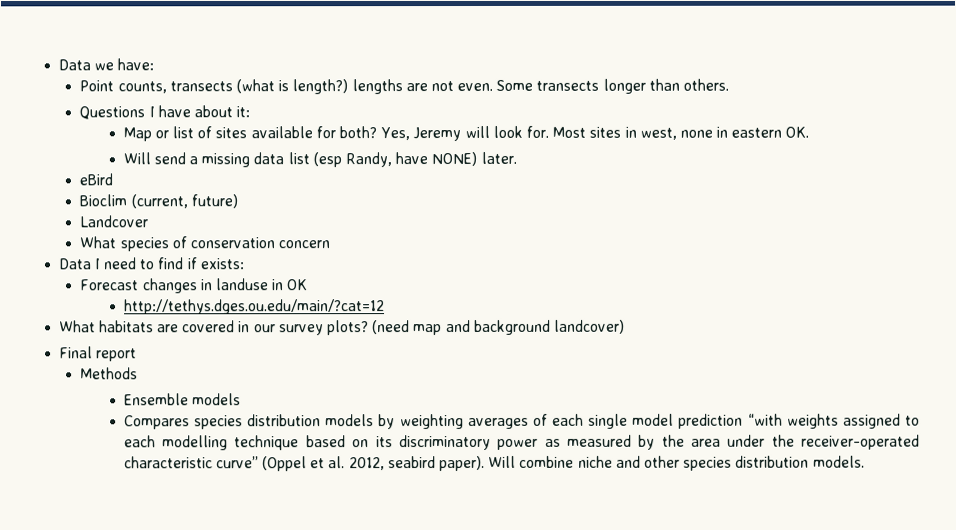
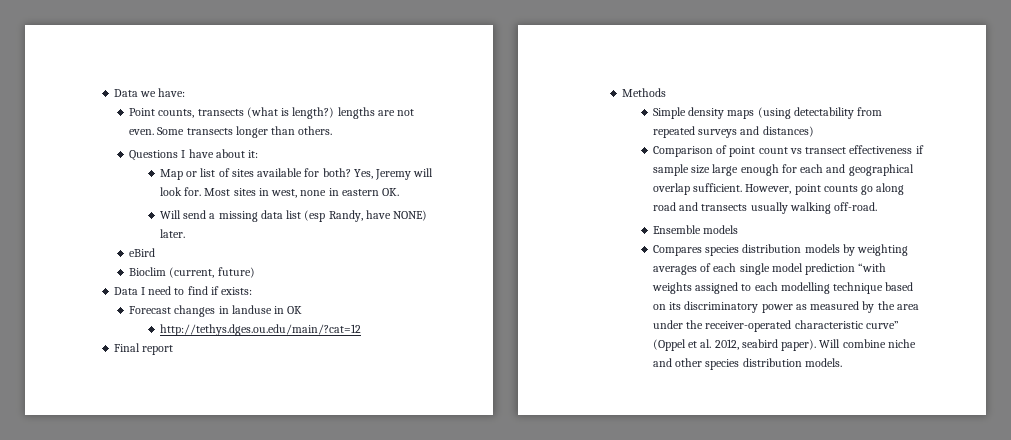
- Landcover
- What species of conservation concern
- What habitats are covered in our survey plots? (need map and background landcover)
  Final report
  Methods
+ Simple density maps (using detectability from repeated surveys and distances)
+ Comparison of point count vs transect effectiveness if sample size large enough for each and geographical overlap sufficient. However, point counts go along road and transects usually walking off-road.

